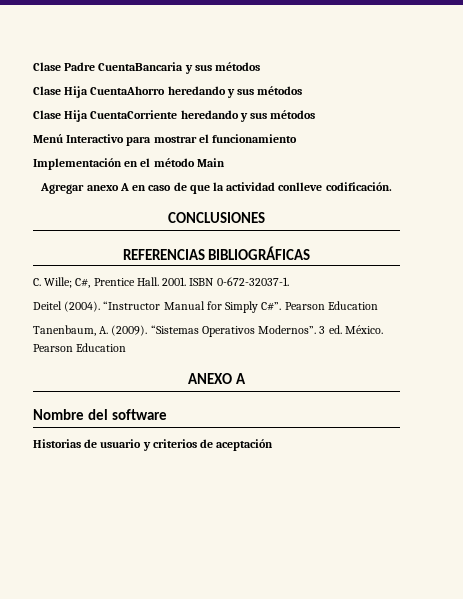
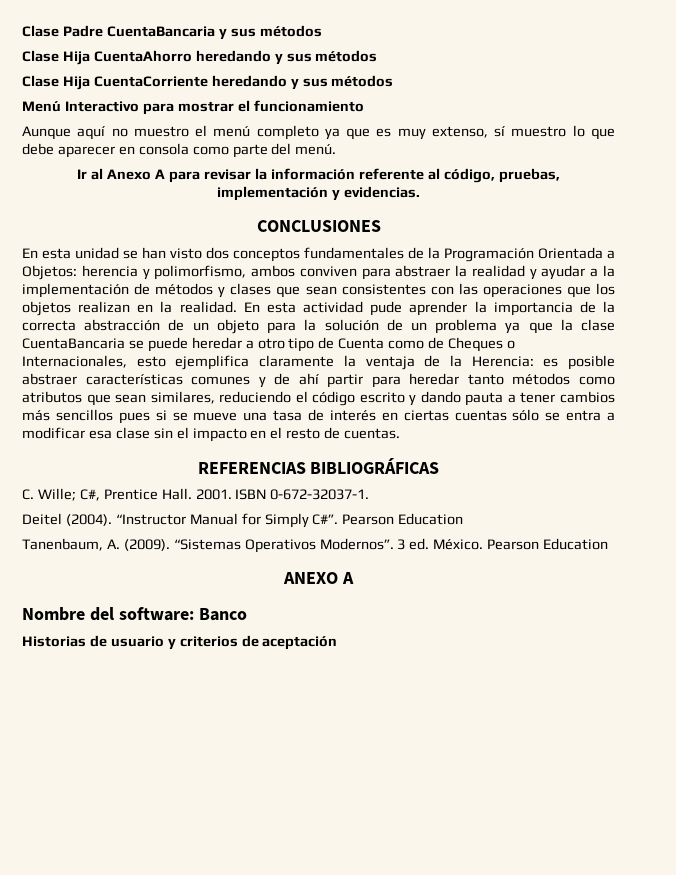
- Implementación en el método Main
- Agregar anexo A en caso de que la actividad conlleve codificación.
+ Aunque aquí no muestro el menú completo ya que es muy extenso, sí muestro lo que debe aparecer en consola como parte del menú.
+ Ir al Anexo A para revisar la información referente al código, pruebas, implementación y evidencias.
  CONCLUSIONES
+ En esta unidad se han visto dos conceptos fundamentales de la Programación Orientada a Objetos: herencia y polimorfismo, ambos conviven para abstraer la realidad y ayudar a la implementación de métodos y clases que sean consistentes con las operaciones que los objetos realizan en la realidad. En esta actividad pude aprender la importancia de la correcta abstracción de un objeto para la solución de un problema ya que la clase CuentaBancaria se puede heredar a otro tipo de Cuenta como de Cheques o Internacionales, esto ejemplifica claramente la ventaja de la Herencia: es posible abstraer características comunes y de ahí partir para heredar tanto métodos como atributos que sean similares, reduciendo el código escrito y dando pauta a tener cambios más sencillos pues si se mueve una tasa de interés en ciertas cuentas sólo se entra a modificar esa clase sin el impacto en el resto de cuentas.
- Nombre del software
+ Nombre del software: Banco

